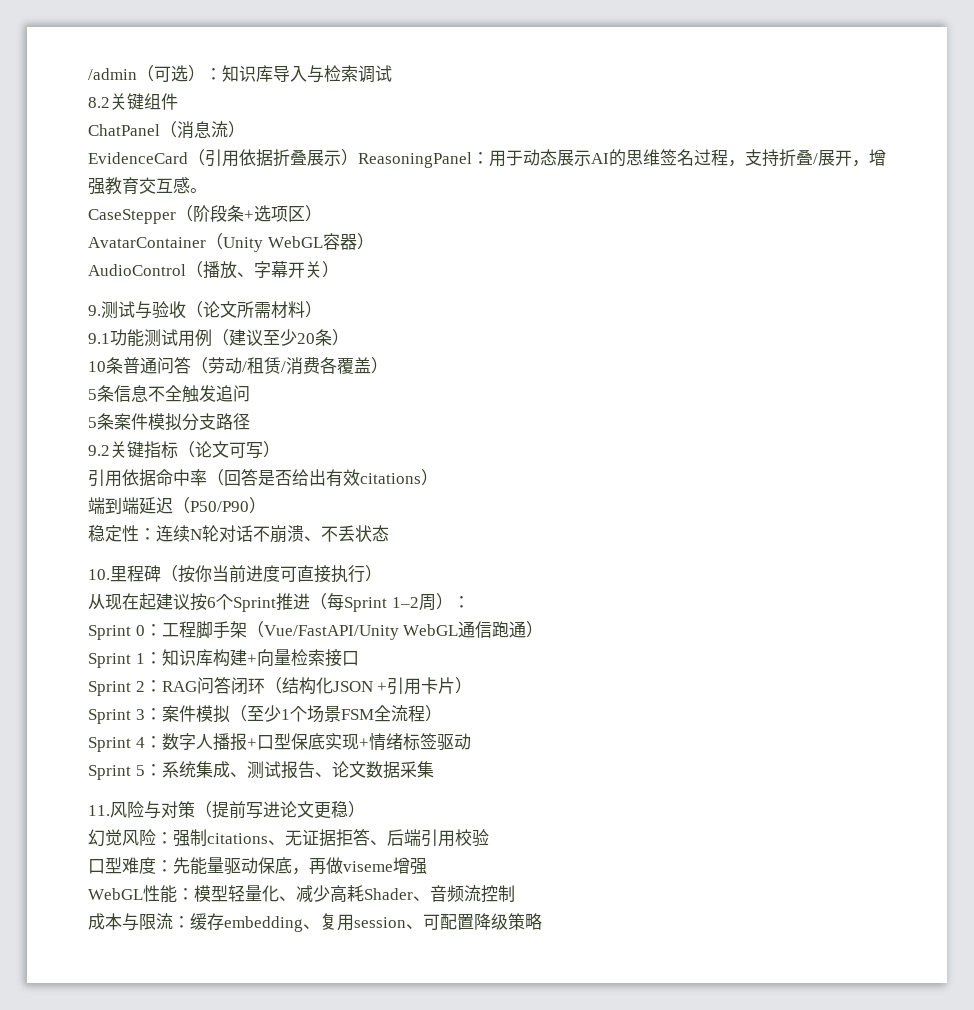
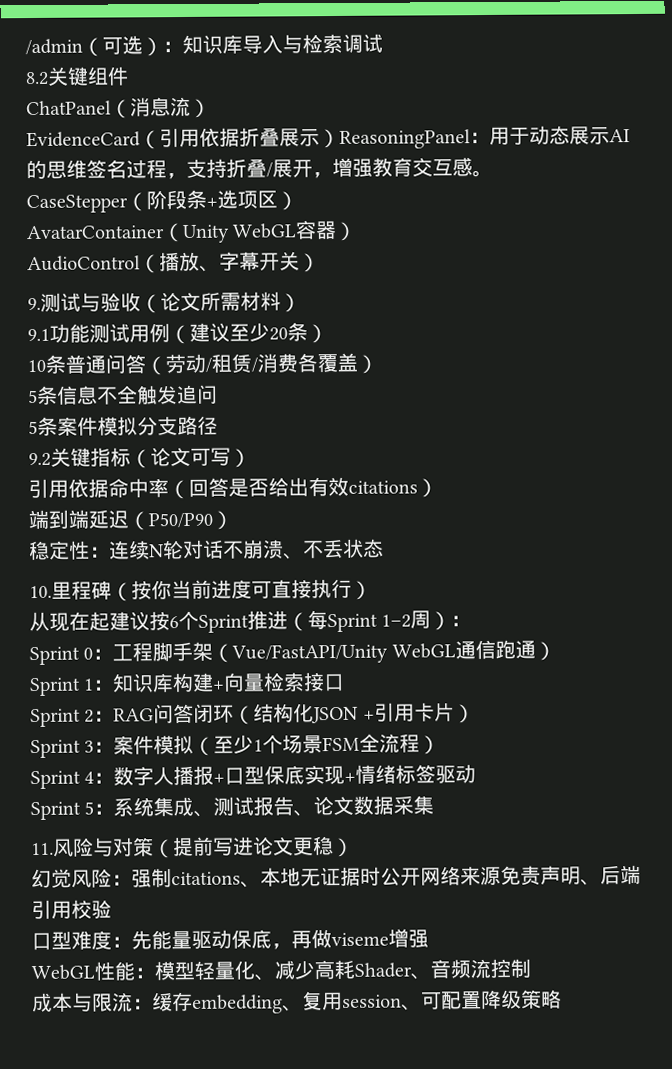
- 幻觉风险：强制citations、无证据拒答、后端引用校验
+ 幻觉风险：强制citations、本地无证据时公开网络来源免责声明、后端引用校验

